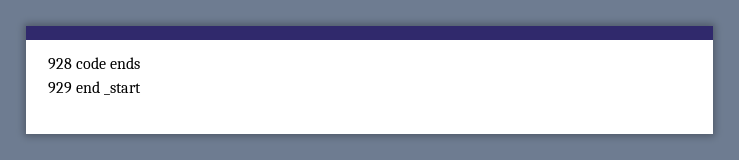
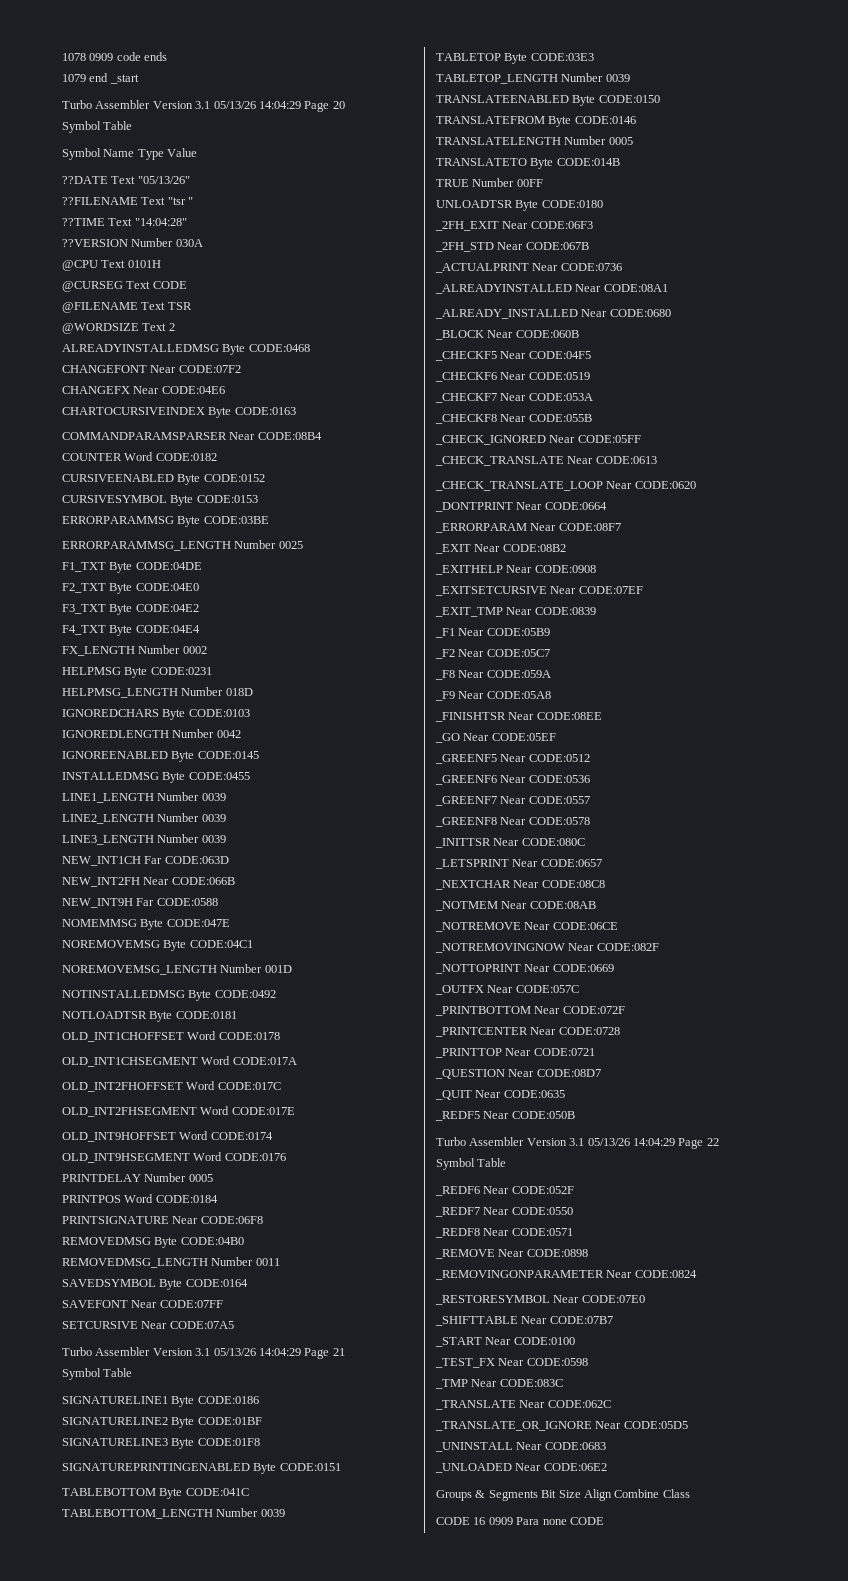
- 928 code ends
+ 1078 0909 code ends
- 929 end _start
+ 1079 end _start
+ Turbo Assembler Version 3.1 05/13/26 14:04:29 Page 20
+ Symbol Table
+ Symbol Name Type Value
+ ??DATE Text "05/13/26"
+ ??FILENAME Text "tsr "
+ ??TIME Text "14:04:28"
+ ??VERSION Number 030A
+ @CPU Text 0101H
+ @CURSEG Text CODE
+ @FILENAME Text TSR
+ @WORDSIZE Text 2
+ ALREADYINSTALLEDMSG Byte CODE:0468
+ CHANGEFONT Near CODE:07F2
+ CHANGEFX Near CODE:04E6
+ CHARTOCURSIVEINDEX Byte CODE:0163
+ COMMANDPARAMSPARSER Near CODE:08B4
+ COUNTER Word CODE:0182
+ CURSIVEENABLED Byte CODE:0152
+ CURSIVESYMBOL Byte CODE:0153
+ ERRORPARAMMSG Byte CODE:03BE
+ ERRORPARAMMSG_LENGTH Number 0025
+ F1_TXT Byte CODE:04DE
+ F2_TXT Byte CODE:04E0
+ F3_TXT Byte CODE:04E2
+ F4_TXT Byte CODE:04E4
+ FX_LENGTH Number 0002
+ HELPMSG Byte CODE:0231
+ HELPMSG_LENGTH Number 018D
+ IGNOREDCHARS Byte CODE:0103
+ IGNOREDLENGTH Number 0042
+ IGNOREENABLED Byte CODE:0145
+ INSTALLEDMSG Byte CODE:0455
+ LINE1_LENGTH Number 0039
+ LINE2_LENGTH Number 0039
+ LINE3_LENGTH Number 0039
+ NEW_INT1CH Far CODE:063D
+ NEW_INT2FH Near CODE:066B
+ NEW_INT9H Far CODE:0588
+ NOMEMMSG Byte CODE:047E
+ NOREMOVEMSG Byte CODE:04C1
+ NOREMOVEMSG_LENGTH Number 001D
+ NOTINSTALLEDMSG Byte CODE:0492
+ NOTLOADTSR Byte CODE:0181
+ OLD_INT1CHOFFSET Word CODE:0178
+ OLD_INT1CHSEGMENT Word CODE:017A
+ OLD_INT2FHOFFSET Word CODE:017C
+ OLD_INT2FHSEGMENT Word CODE:017E
+ OLD_INT9HOFFSET Word CODE:0174
+ OLD_INT9HSEGMENT Word CODE:0176
+ PRINTDELAY Number 0005
+ PRINTPOS Word CODE:0184
+ PRINTSIGNATURE Near CODE:06F8
+ REMOVEDMSG Byte CODE:04B0
+ REMOVEDMSG_LENGTH Number 0011
+ SAVEDSYMBOL Byte CODE:0164
+ SAVEFONT Near CODE:07FF
+ SETCURSIVE Near CODE:07A5
+ Turbo Assembler Version 3.1 05/13/26 14:04:29 Page 21
+ Symbol Table
+ SIGNATURELINE1 Byte CODE:0186
+ SIGNATURELINE2 Byte CODE:01BF
+ SIGNATURELINE3 Byte CODE:01F8
+ SIGNATUREPRINTINGENABLED Byte CODE:0151
+ TABLEBOTTOM Byte CODE:041C
+ TABLEBOTTOM_LENGTH Number 0039
+ TABLETOP Byte CODE:03E3
+ TABLETOP_LENGTH Number 0039
+ TRANSLATEENABLED Byte CODE:0150
+ TRANSLATEFROM Byte CODE:0146
+ TRANSLATELENGTH Number 0005
+ TRANSLATETO Byte CODE:014B
+ TRUE Number 00FF
+ UNLOADTSR Byte CODE:0180
+ _2FH_EXIT Near CODE:06F3
+ _2FH_STD Near CODE:067B
+ _ACTUALPRINT Near CODE:0736
+ _ALREADYINSTALLED Near CODE:08A1
+ _ALREADY_INSTALLED Near CODE:0680
+ _BLOCK Near CODE:060B
+ _CHECKF5 Near CODE:04F5
+ _CHECKF6 Near CODE:0519
+ _CHECKF7 Near CODE:053A
+ _CHECKF8 Near CODE:055B
+ _CHECK_IGNORED Near CODE:05FF
+ _CHECK_TRANSLATE Near CODE:0613
+ _CHECK_TRANSLATE_LOOP Near CODE:0620
+ _DONTPRINT Near CODE:0664
+ _ERRORPARAM Near CODE:08F7
+ _EXIT Near CODE:08B2
+ _EXITHELP Near CODE:0908
+ _EXITSETCURSIVE Near CODE:07EF
+ _EXIT_TMP Near CODE:0839
+ _F1 Near CODE:05B9
+ _F2 Near CODE:05C7
+ _F8 Near CODE:059A
+ _F9 Near CODE:05A8
+ _FINISHTSR Near CODE:08EE
+ _GO Near CODE:05EF
+ _GREENF5 Near CODE:0512
+ _GREENF6 Near CODE:0536
+ _GREENF7 Near CODE:0557
+ _GREENF8 Near CODE:0578
+ _INITTSR Near CODE:080C
+ _LETSPRINT Near CODE:0657
+ _NEXTCHAR Near CODE:08C8
+ _NOTMEM Near CODE:08AB
+ _NOTREMOVE Near CODE:06CE
+ _NOTREMOVINGNOW Near CODE:082F
+ _NOTTOPRINT Near CODE:0669
+ _OUTFX Near CODE:057C
+ _PRINTBOTTOM Near CODE:072F
+ _PRINTCENTER Near CODE:0728
+ _PRINTTOP Near CODE:0721
+ _QUESTION Near CODE:08D7
+ _QUIT Near CODE:0635
+ _REDF5 Near CODE:050B
+ Turbo Assembler Version 3.1 05/13/26 14:04:29 Page 22
+ Symbol Table
+ _REDF6 Near CODE:052F
+ _REDF7 Near CODE:0550
+ _REDF8 Near CODE:0571
+ _REMOVE Near CODE:0898
+ _REMOVINGONPARAMETER Near CODE:0824
+ _RESTORESYMBOL Near CODE:07E0
+ _SHIFTTABLE Near CODE:07B7
+ _START Near CODE:0100
+ _TEST_FX Near CODE:0598
+ _TMP Near CODE:083C
+ _TRANSLATE Near CODE:062C
+ _TRANSLATE_OR_IGNORE Near CODE:05D5
+ _UNINSTALL Near CODE:0683
+ _UNLOADED Near CODE:06E2
+ Groups & Segments Bit Size Align Combine Class
+ CODE 16 0909 Para none CODE

